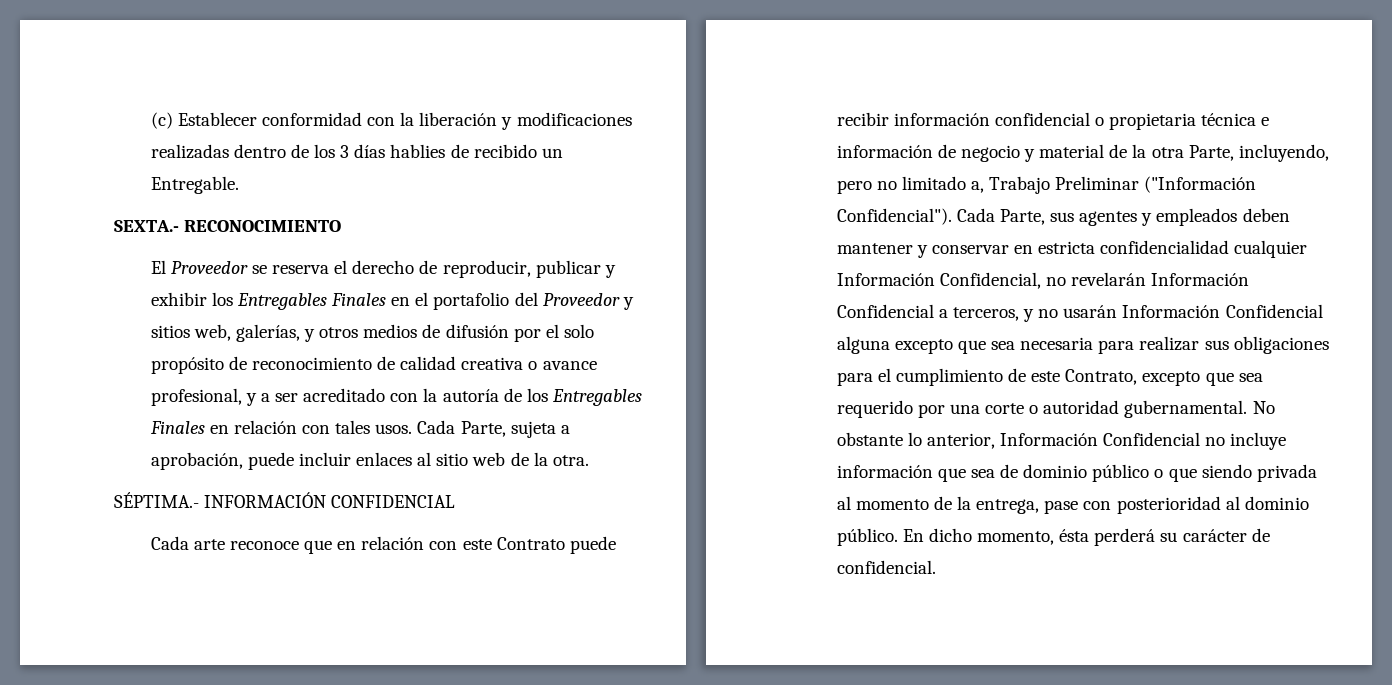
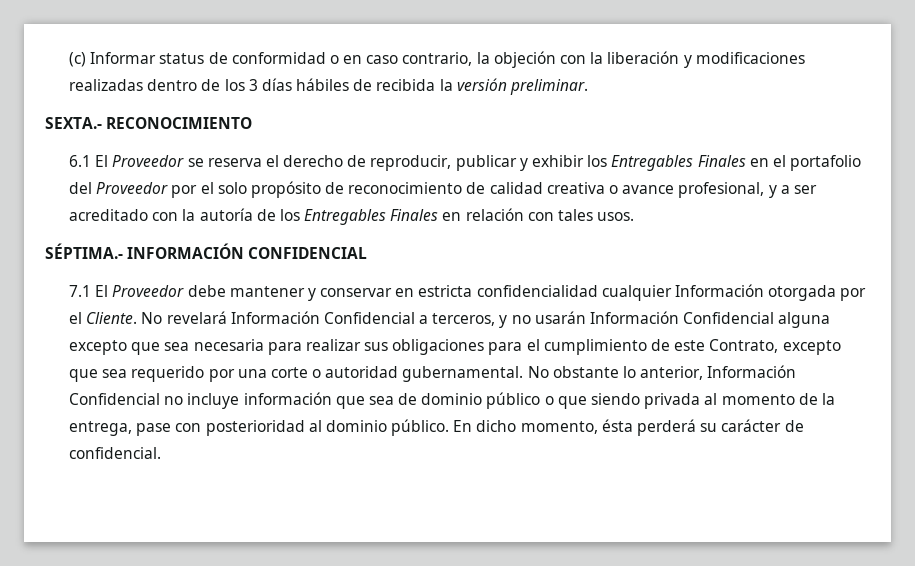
- (c) Establecer conformidad con la liberación y modificaciones realizadas dentro de los 3 días hablies de recibido un Entregable.
+ (c) Informar status de conformidad o en caso contrario, la objeción con la liberación y modificaciones realizadas dentro de los 3 días hábiles de recibida la versión preliminar.
- El Proveedor se reserva el derecho de reproducir, publicar y exhibir los Entregables Finales en el portafolio del Proveedor y sitios web, galerías, y otros medios de difusión por el solo propósito de reconocimiento de calidad creativa o avance profesional, y a ser acreditado con la autoría de los Entregables Finales en relación con tales usos. Cada Parte, sujeta a aprobación, puede incluir enlaces al sitio web de la otra.
+ 6.1 El Proveedor se reserva el derecho de reproducir, publicar y exhibir los Entregables Finales en el portafolio del Proveedor por el solo propósito de reconocimiento de calidad creativa o avance profesional, y a ser acreditado con la autoría de los Entregables Finales en relación con tales usos.
  SÉPTIMA.- INFORMACIÓN CONFIDENCIAL
- Cada arte reconoce que en relación con este Contrato puede recibir información confidencial o propietaria técnica e información de negocio y material de la otra Parte, incluyendo, pero no limitado a, Trabajo Preliminar ("Información Confidencial"). Cada Parte, sus agentes y empleados deben mantener y conservar en estricta confidencialidad cualquier Información Confidencial, no revelarán Información Confidencial a terceros, y no usarán Información Confidencial alguna excepto que sea necesaria para realizar sus obligaciones para el cumplimiento de este Contrato, excepto que sea requerido por una corte o autoridad gubernamental.
+ 7.1 El Proveedor debe mantener y conservar en estricta confidencialidad cualquier Información otorgada por el Cliente. No revelará Información Confidencial a terceros, y no usarán Información Confidencial alguna excepto que sea necesaria para realizar sus obligaciones para el cumplimiento de este Contrato, excepto que sea requerido por una corte o autoridad gubernamental.

